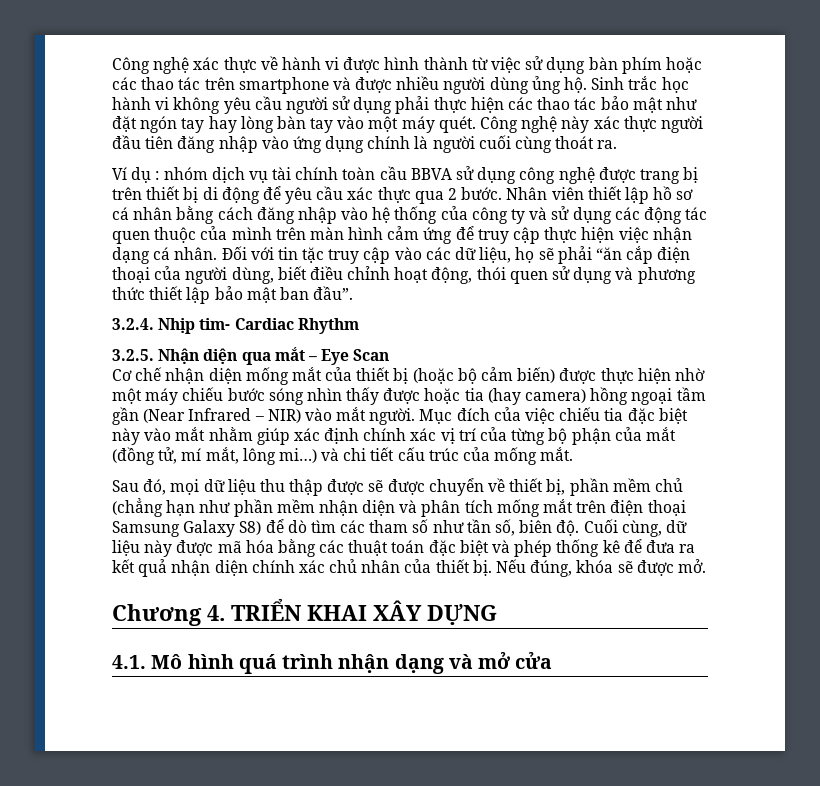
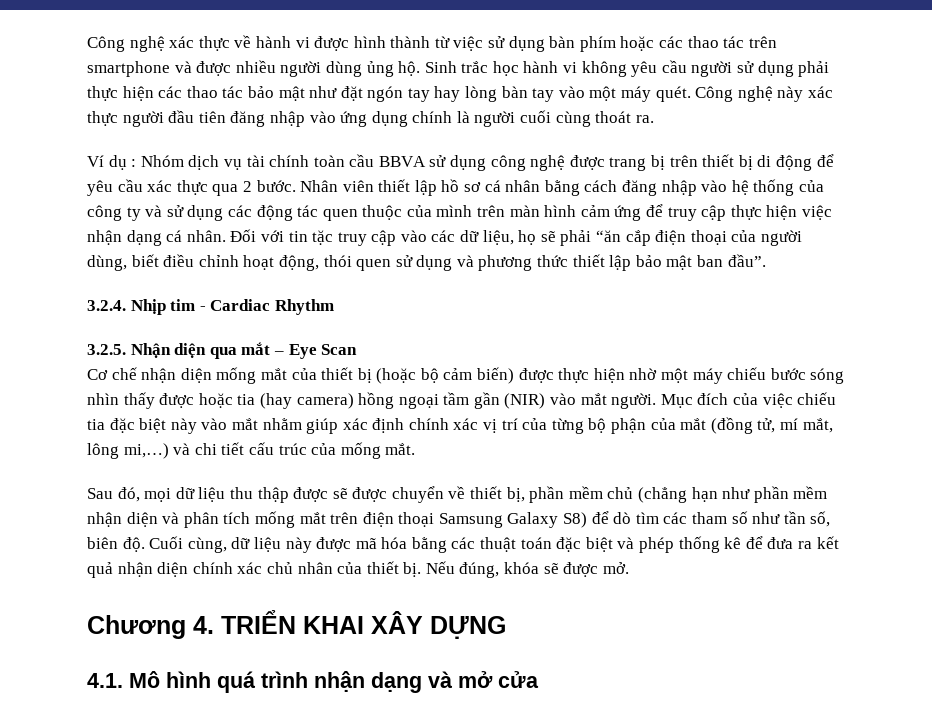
- Ví dụ : nhóm dịch vụ tài chính toàn cầu BBVA sử dụng công nghệ được trang bị trên thiết bị di động để yêu cầu xác thực qua 2 bước.
+ Ví dụ : Nhóm dịch vụ tài chính toàn cầu BBVA sử dụng công nghệ được trang bị trên thiết bị di động để yêu cầu xác thực qua 2 bước.
- 3.2.4. Nhịp tim- Cardiac Rhythm
+ 3.2.4. Nhịp tim - Cardiac Rhythm
- Cơ chế nhận diện mống mắt của thiết bị (hoặc bộ cảm biến) được thực hiện nhờ một máy chiếu bước sóng nhìn thấy được hoặc tia (hay camera) hồng ngoại tầm gần (Near Infrared – NIR) vào mắt người.
+ Cơ chế nhận diện mống mắt của thiết bị (hoặc bộ cảm biến) được thực hiện nhờ một máy chiếu bước sóng nhìn thấy được hoặc tia (hay camera) hồng ngoại tầm gần (NIR) vào mắt người.
- Mục đích của việc chiếu tia đặc biệt này vào mắt nhằm giúp xác định chính xác vị trí của từng bộ phận của mắt (đồng tử, mí mắt, lông mi…) và chi tiết cấu trúc của mống mắt.
+ Mục đích của việc chiếu tia đặc biệt này vào mắt nhằm giúp xác định chính xác vị trí của từng bộ phận của mắt (đồng tử, mí mắt, lông mi,…) và chi tiết cấu trúc của mống mắt.

